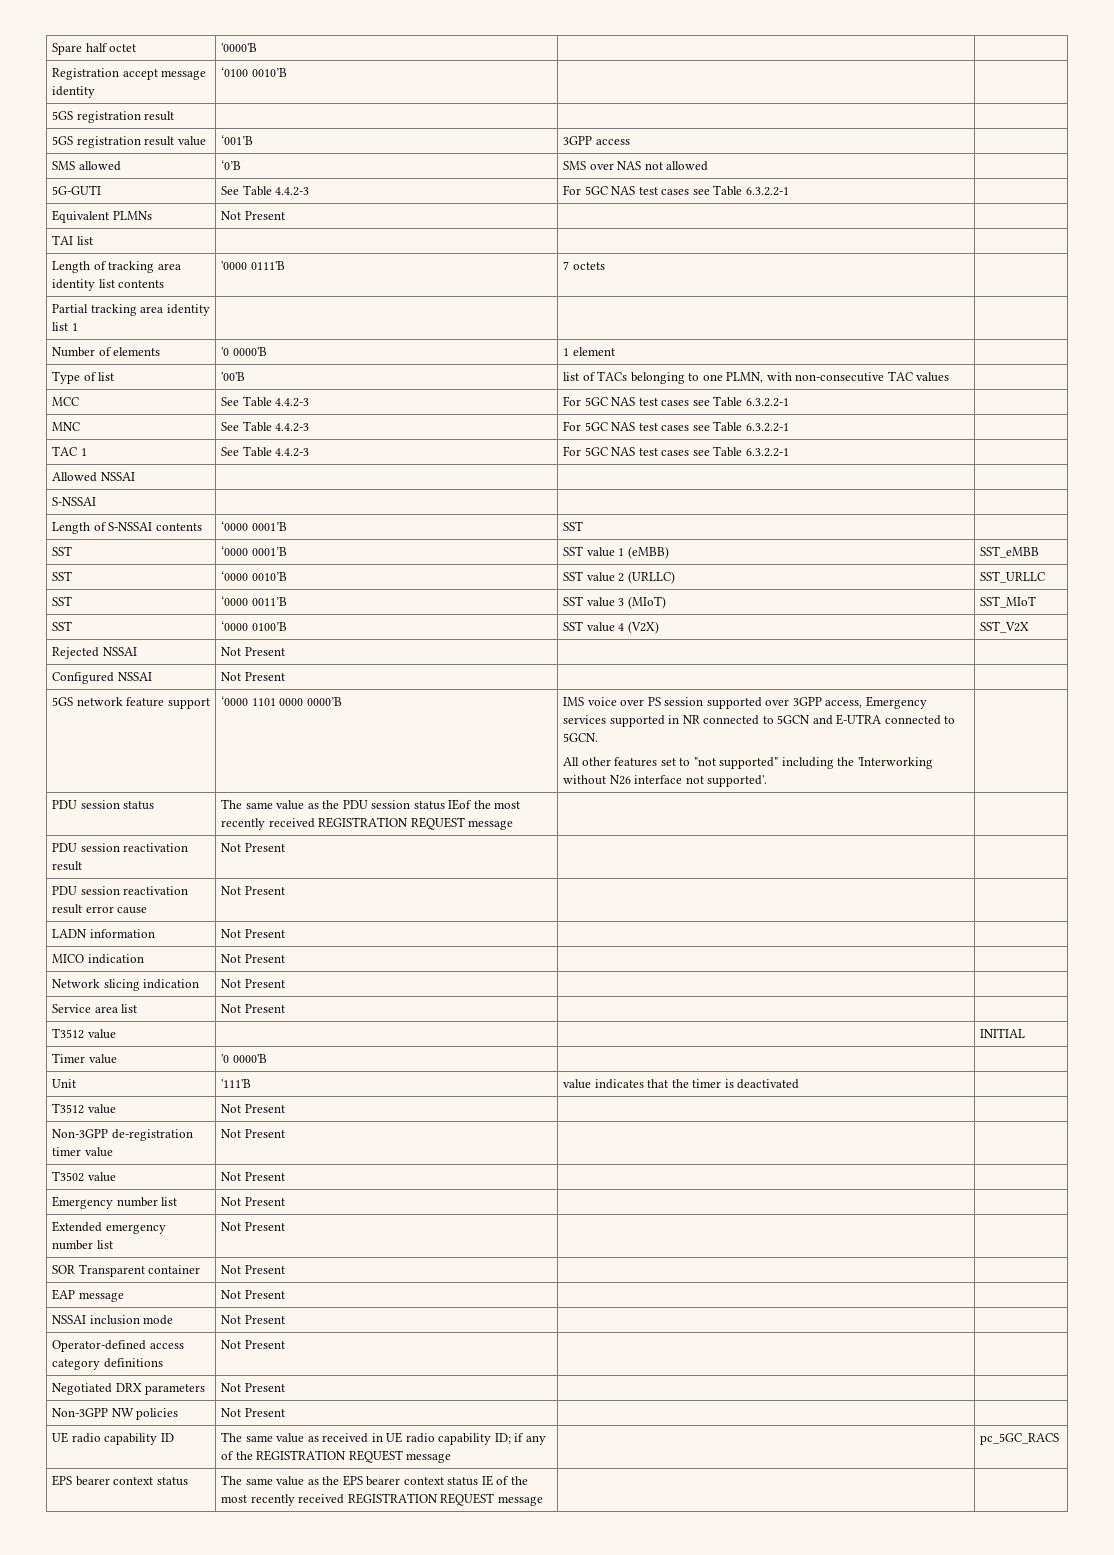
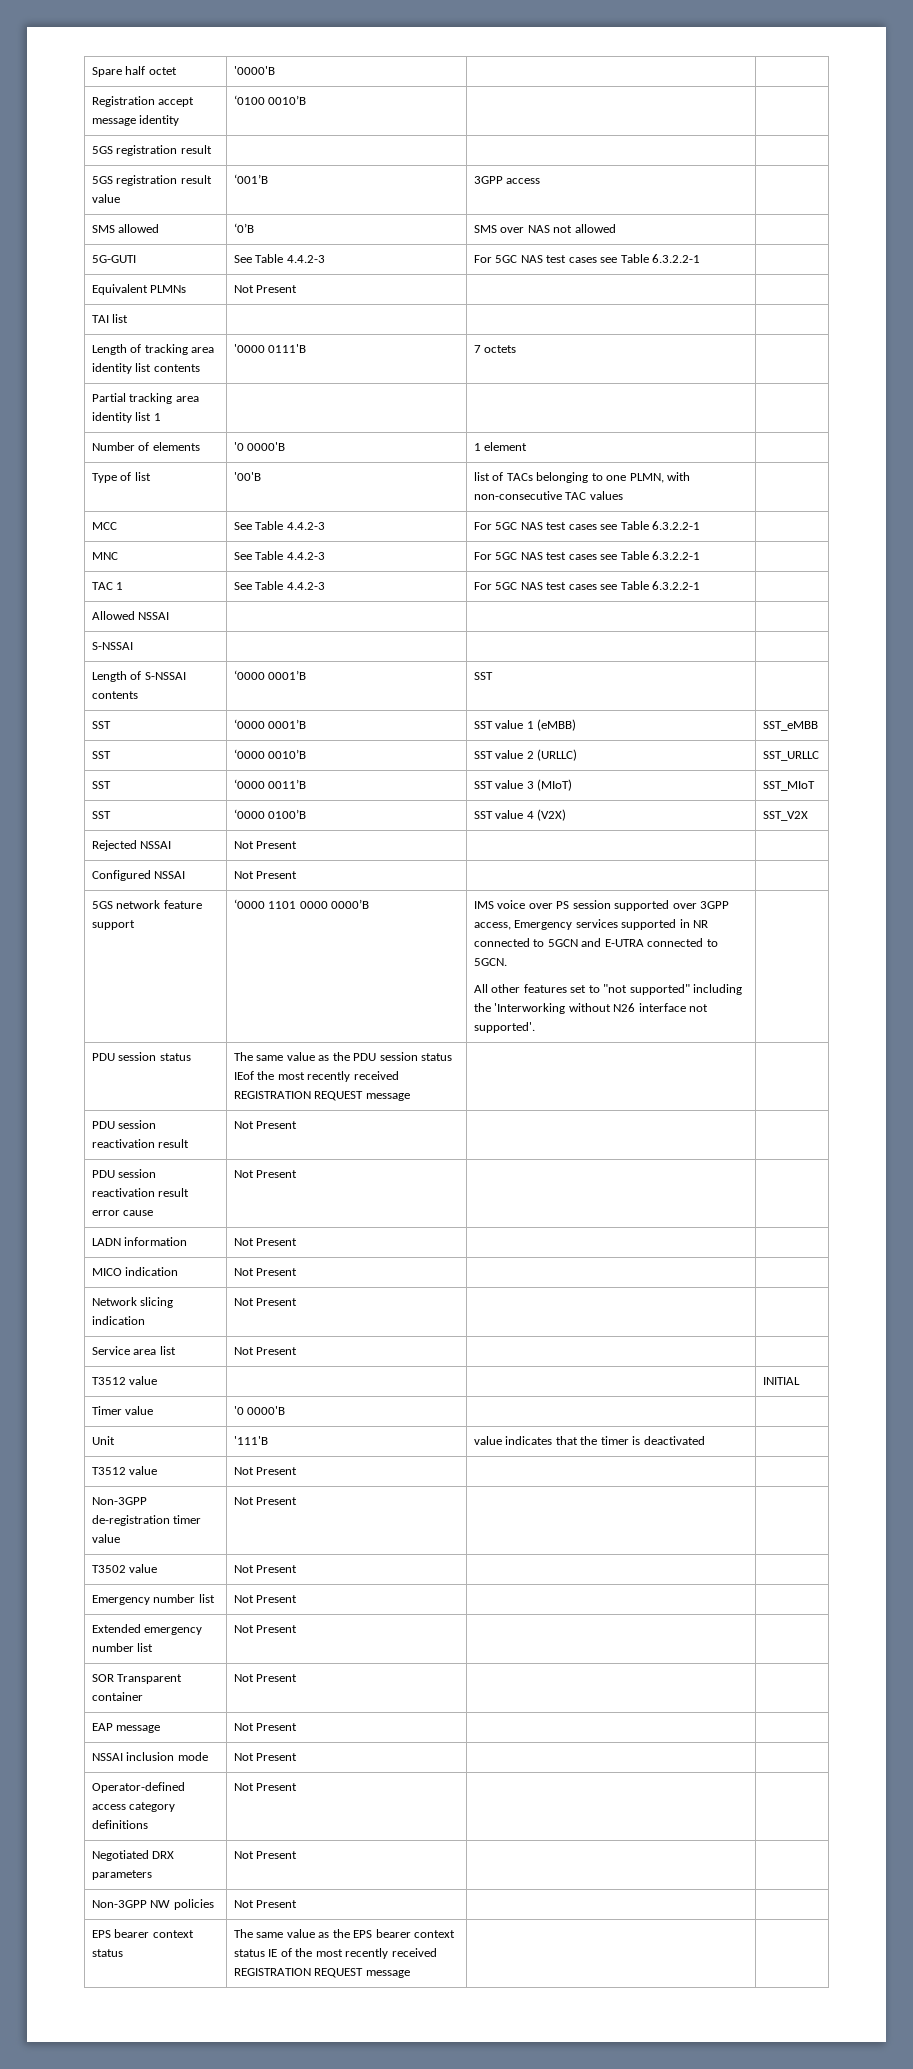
- UE radio capability ID | The same value as received in UE radio capability ID; if any of the REGISTRATION REQUEST message | | pc_5GC_RACS

